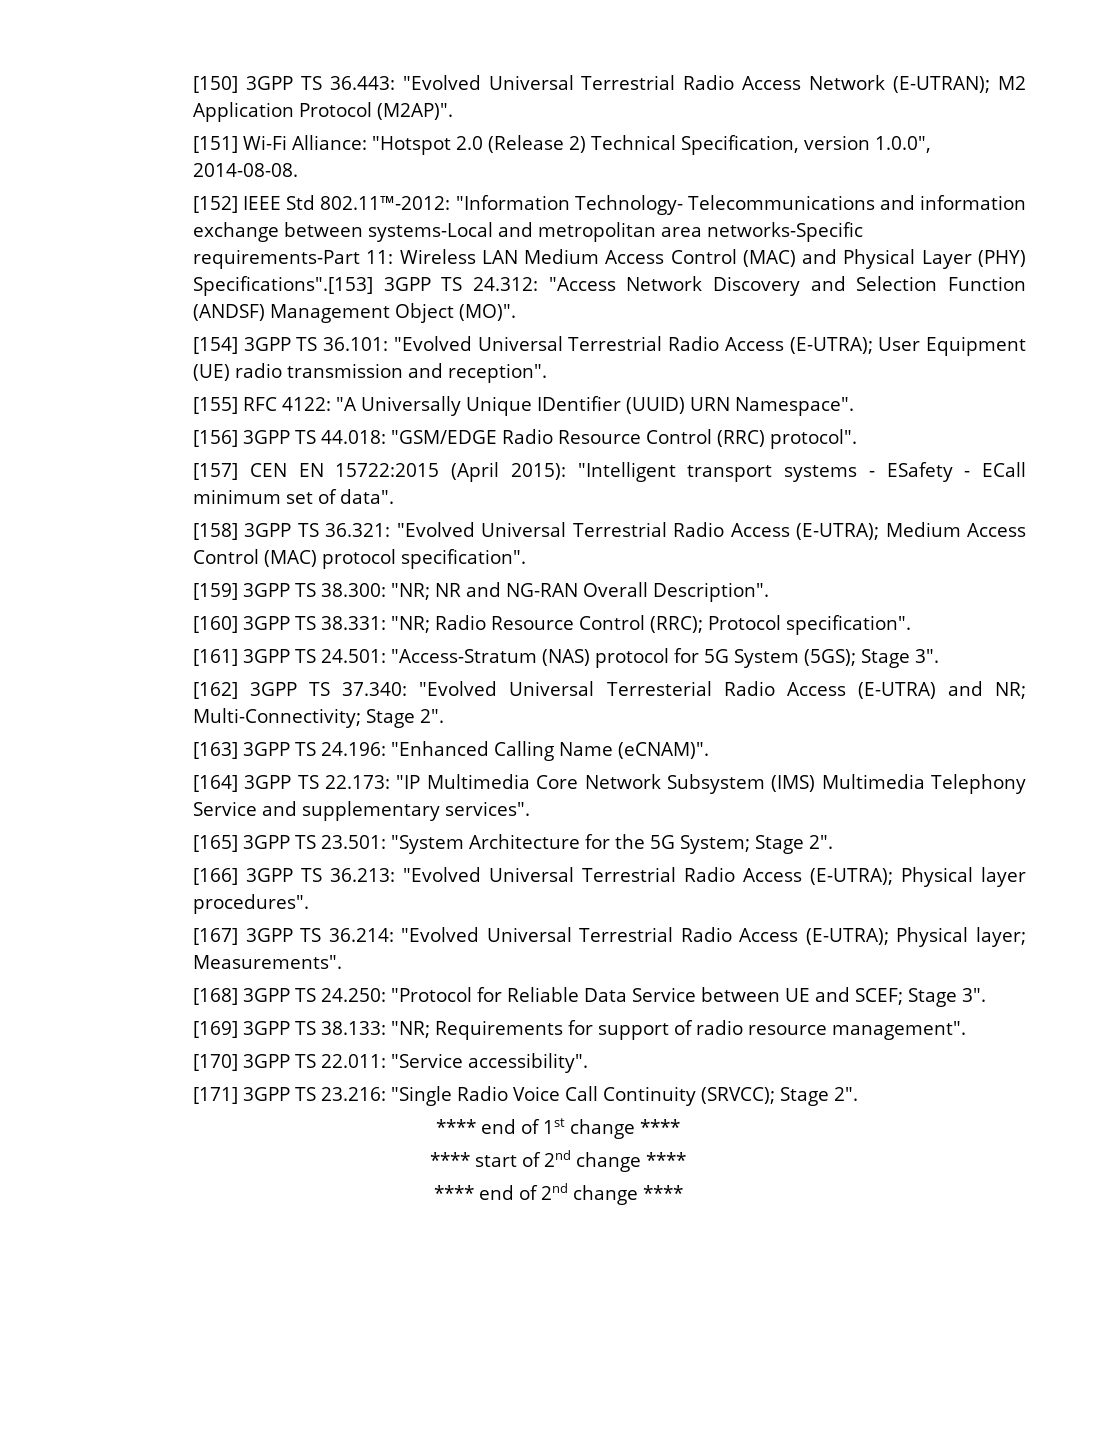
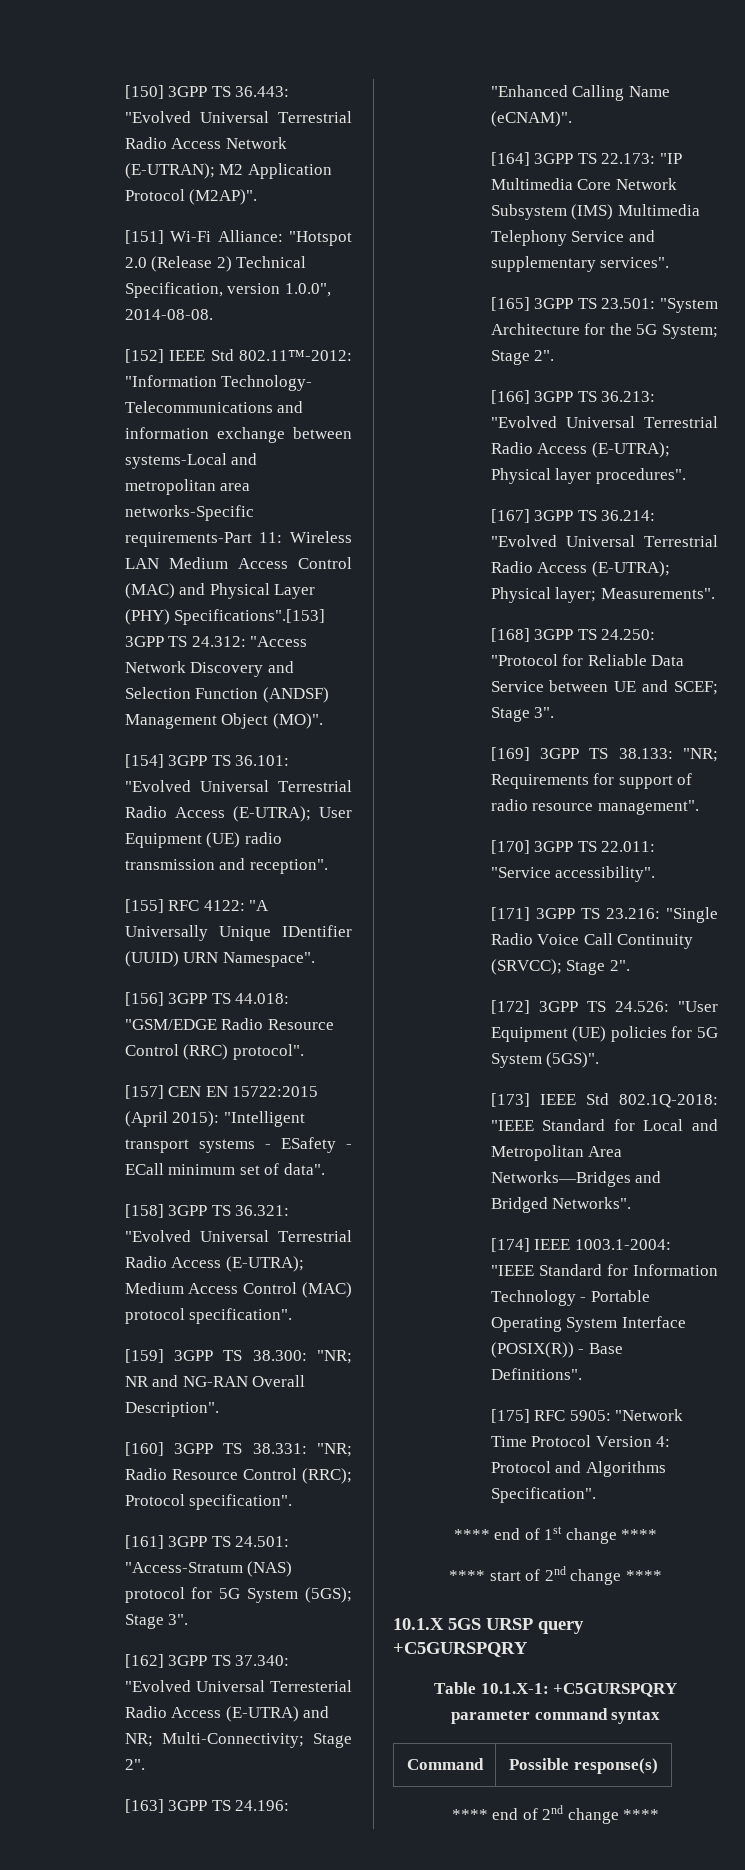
+ [172] 3GPP TS 24.526: "User Equipment (UE) policies for 5G System (5GS)".
+ [173] IEEE Std 802.1Q-2018: "IEEE Standard for Local and Metropolitan Area Networks—Bridges and Bridged Networks".
+ [174] IEEE 1003.1-2004: "IEEE Standard for Information Technology - Portable Operating System Interface (POSIX(R)) - Base Definitions".
+ [175] RFC 5905: "Network Time Protocol Version 4: Protocol and Algorithms Specification".
+ 10.1.X 5GS URSP query +C5GURSPQRY
+ Table 10.1.X-1: +C5GURSPQRY parameter command syntax
+ Command | Possible response(s)

